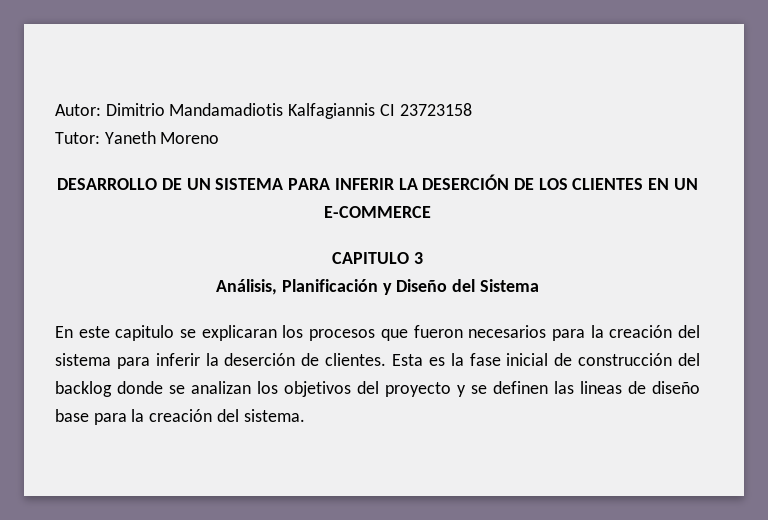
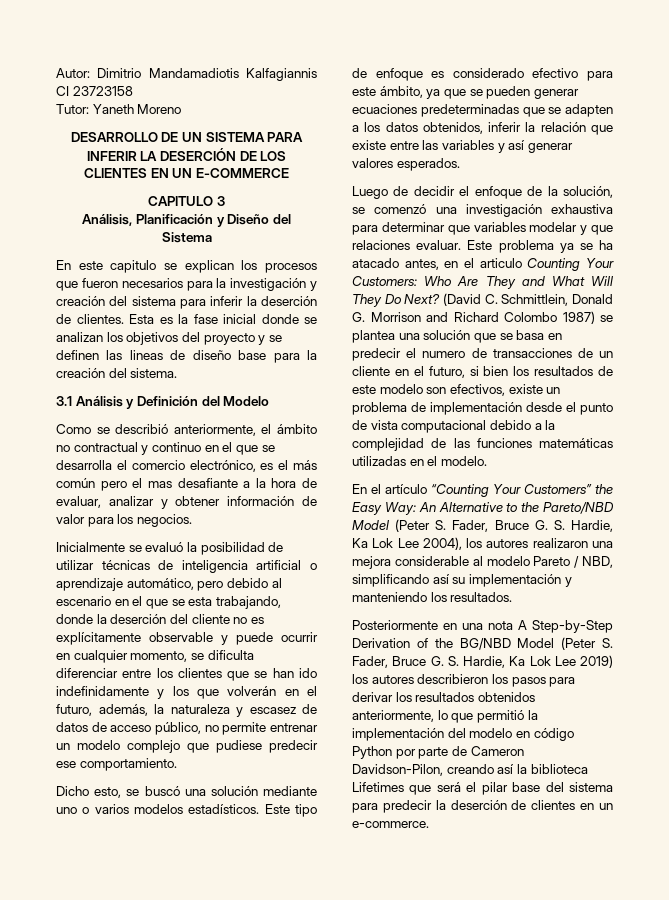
- En este capitulo se explicaran los procesos que fueron necesarios para la creación del sistema para inferir la deserción de clientes.
+ En este capitulo se explican los procesos que fueron necesarios para la investigación y creación del sistema para inferir la deserción de clientes.
- Esta es la fase inicial de construcción del backlog donde se analizan los objetivos del proyecto y se definen las lineas de diseño base para la creación del sistema.
+ Esta es la fase inicial donde se analizan los objetivos del proyecto y se definen las lineas de diseño base para la creación del sistema.
+ 3.1 Análisis y Definición del Modelo
+ Como se describió anteriormente, el ámbito no contractual y continuo en el que se desarrolla el comercio electrónico, es el más común pero el mas desafiante a la hora de evaluar, analizar y obtener información de valor para los negocios.
+ Inicialmente se evaluó la posibilidad de utilizar técnicas de inteligencia artificial o aprendizaje automático, pero debido al escenario en el que se esta trabajando, donde la deserción del cliente no es explícitamente observable y puede ocurrir en cualquier momento, se dificulta diferenciar entre los clientes que se han ido indefinidamente y los que volverán en el futuro, además, la naturaleza y escasez de datos de acceso público, no permite entrenar un modelo complejo que pudiese predecir ese comportamiento.
+ Dicho esto, se buscó una solución mediante uno o varios modelos estadísticos. Este tipo de enfoque es considerado efectivo para este ámbito, ya que se pueden generar ecuaciones predeterminadas que se adapten a los datos obtenidos, inferir la relación que existe entre las variables y así generar valores esperados.
+ Luego de decidir el enfoque de la solución, se comenzó una investigación exhaustiva para determinar que variables modelar y que relaciones evaluar. Este problema ya se ha atacado antes, en el articulo Counting Your Customers: Who Are They and What Will They Do Next? (David C. Schmittlein, Donald G. Morrison and Richard Colombo 1987) se plantea una solución que se basa en predecir el numero de transacciones de un cliente en el futuro, si bien los resultados de este modelo son efectivos, existe un problema de implementación desde el punto de vista computacional debido a la complejidad de las funciones matemáticas utilizadas en el modelo.
+ En el artículo “Counting Your Customers” the Easy Way: An Alternative to the Pareto/NBD Model (Peter S. Fader, Bruce G. S. Hardie, Ka Lok Lee 2004), los autores realizaron una mejora considerable al modelo Pareto / NBD, simplificando así su implementación y manteniendo los resultados.
+ Posteriormente en una nota A Step-by-Step Derivation of the BG/NBD Model (Peter S. Fader, Bruce G. S. Hardie, Ka Lok Lee 2019) los autores describieron los pasos para derivar los resultados obtenidos anteriormente, lo que permitió la implementación del modelo en código Python por parte de Cameron Davidson-Pilon, creando así la biblioteca Lifetimes que será el pilar base del sistema para predecir la deserción de clientes en un e-commerce.

